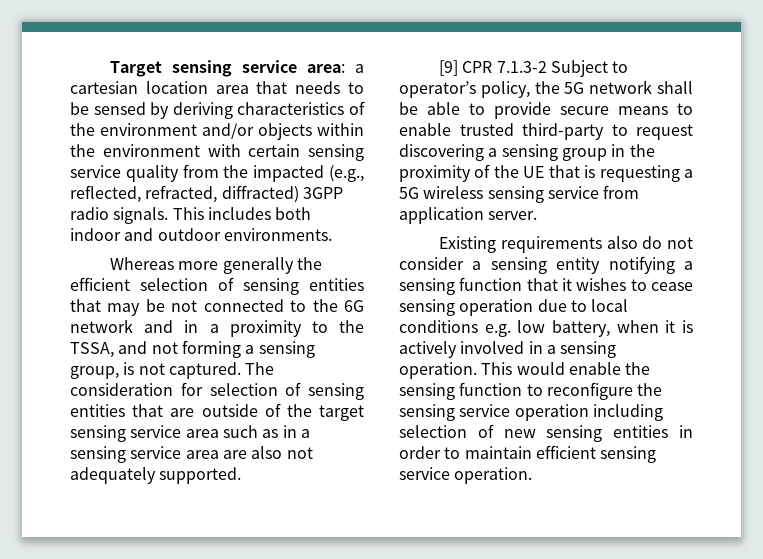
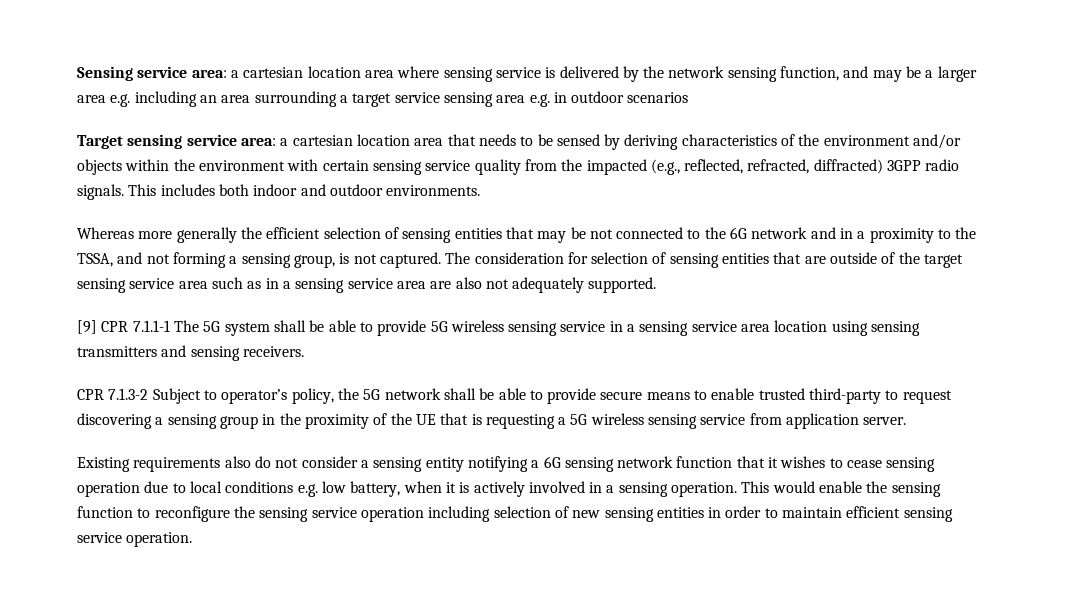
+ Sensing service area: a cartesian location area where sensing service is delivered by the network sensing function, and may be a larger area e.g. including an area surrounding a target service sensing area e.g. in outdoor scenarios
- [9] CPR 7.1.3-2 Subject to operator’s policy, the 5G network shall be able to provide secure means to enable trusted third-party to request discovering a sensing group in the proximity of the UE that is requesting a 5G wireless sensing service from application server.
+ [9] CPR 7.1.1-1 The 5G system shall be able to provide 5G wireless sensing service in a sensing service area location using sensing transmitters and sensing receivers.
+ CPR 7.1.3-2 Subject to operator’s policy, the 5G network shall be able to provide secure means to enable trusted third-party to request discovering a sensing group in the proximity of the UE that is requesting a 5G wireless sensing service from application server.
- Existing requirements also do not consider a sensing entity notifying a sensing function that it wishes to cease sensing operation due to local conditions e.g. low battery, when it is actively involved in a sensing operation.
+ Existing requirements also do not consider a sensing entity notifying a 6G sensing network function that it wishes to cease sensing operation due to local conditions e.g. low battery, when it is actively involved in a sensing operation.

